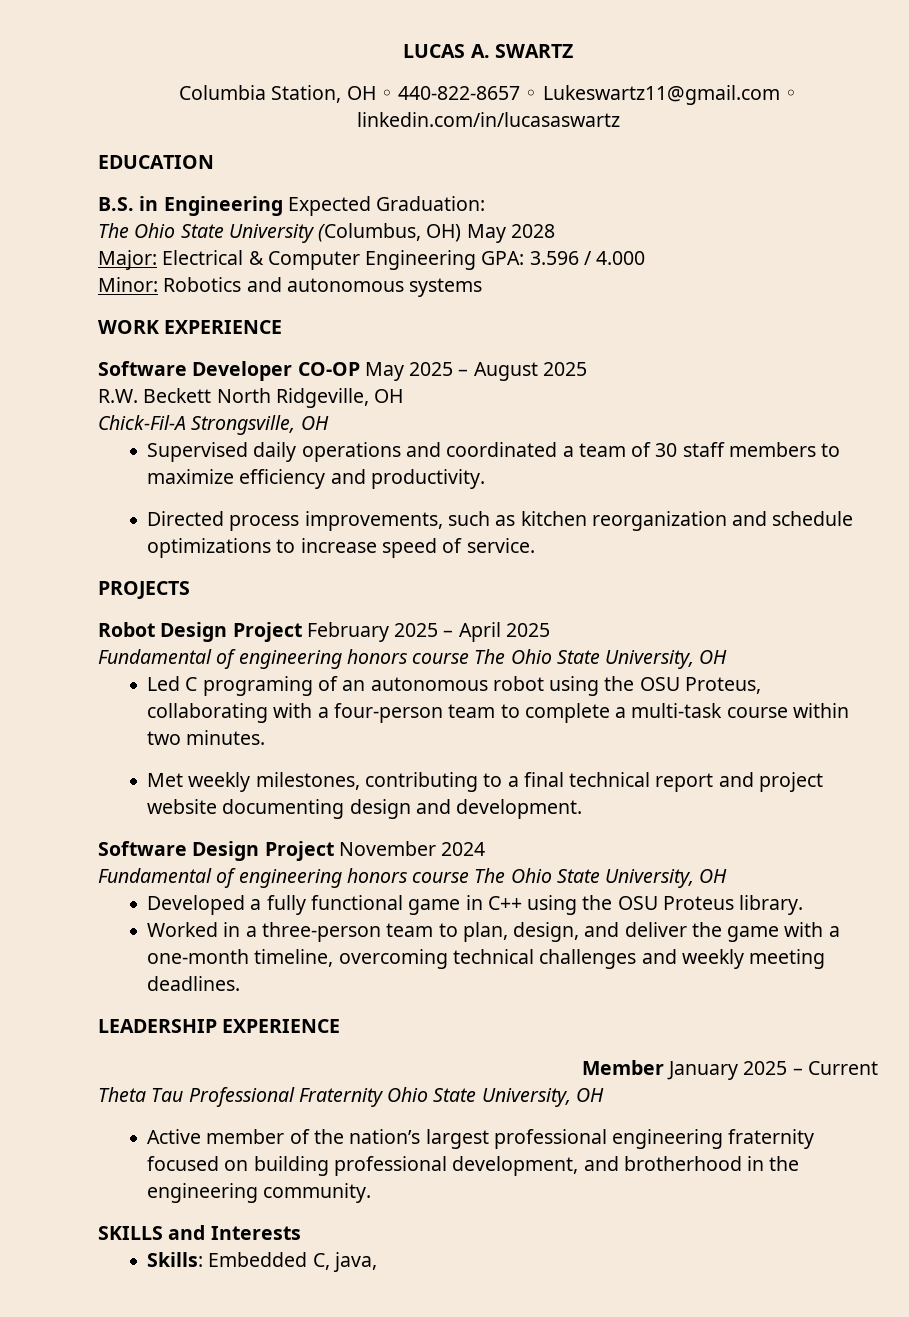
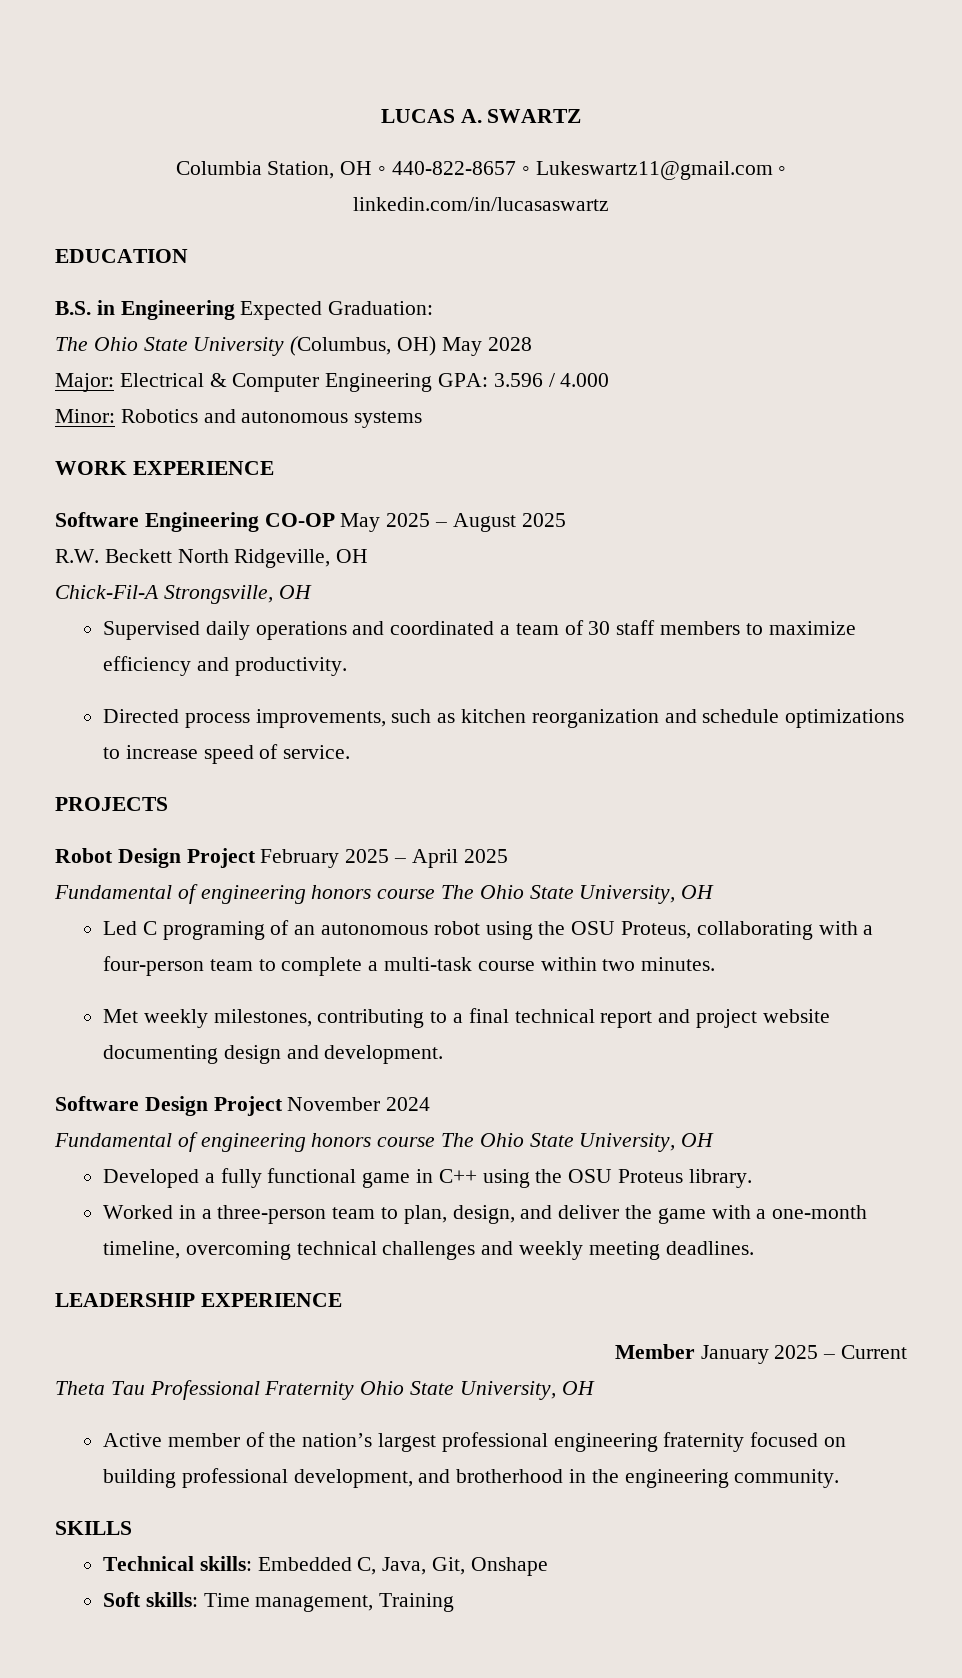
- Software Developer CO-OP May 2025 – August 2025
+ Software Engineering CO-OP May 2025 – August 2025
- SKILLS and Interests
- Skills: Embedded C, java,
+ SKILLS
+ Technical skills: Embedded C, Java, Git, Onshape
+ Soft skills: Time management, Training

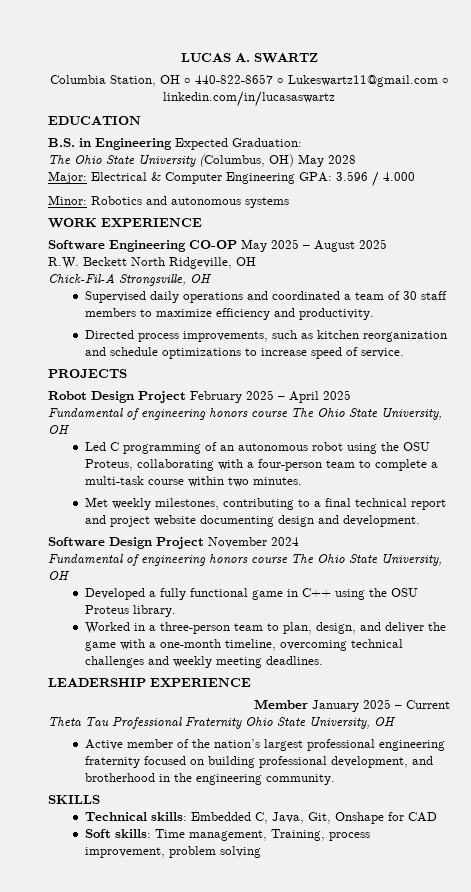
- Led C programing of an autonomous robot using the OSU Proteus, collaborating with a four-person team to complete a multi-task course within two minutes.
+ Led C programming of an autonomous robot using the OSU Proteus, collaborating with a four-person team to complete a multi-task course within two minutes.
- Technical skills: Embedded C, Java, Git, Onshape
+ Technical skills: Embedded C, Java, Git, Onshape for CAD
- Soft skills: Time management, Training
+ Soft skills: Time management, Training, process improvement, problem solving

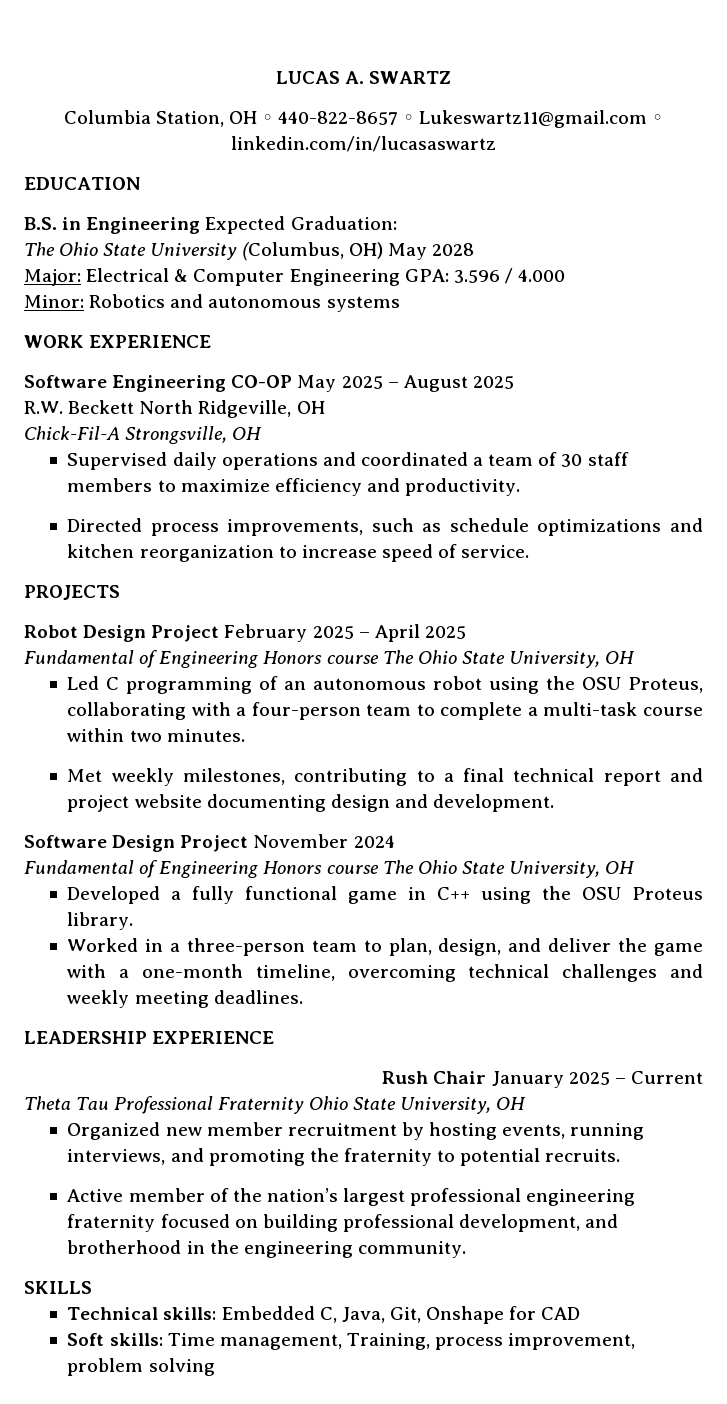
- Directed process improvements, such as kitchen reorganization and schedule optimizations to increase speed of service.
+ Directed process improvements, such as schedule optimizations and kitchen reorganization to increase speed of service.
  Robot Design Project February 2025 – April 2025
- Fundamental of engineering honors course The Ohio State University, OH
+ Fundamental of Engineering Honors course The Ohio State University, OH
  Software Design Project November 2024
- Fundamental of engineering honors course The Ohio State University, OH
+ Fundamental of Engineering Honors course The Ohio State University, OH
- Member January 2025 – Current
+ Rush Chair January 2025 – Current
+ Organized new member recruitment by hosting events, running interviews, and promoting the fraternity to potential recruits.

